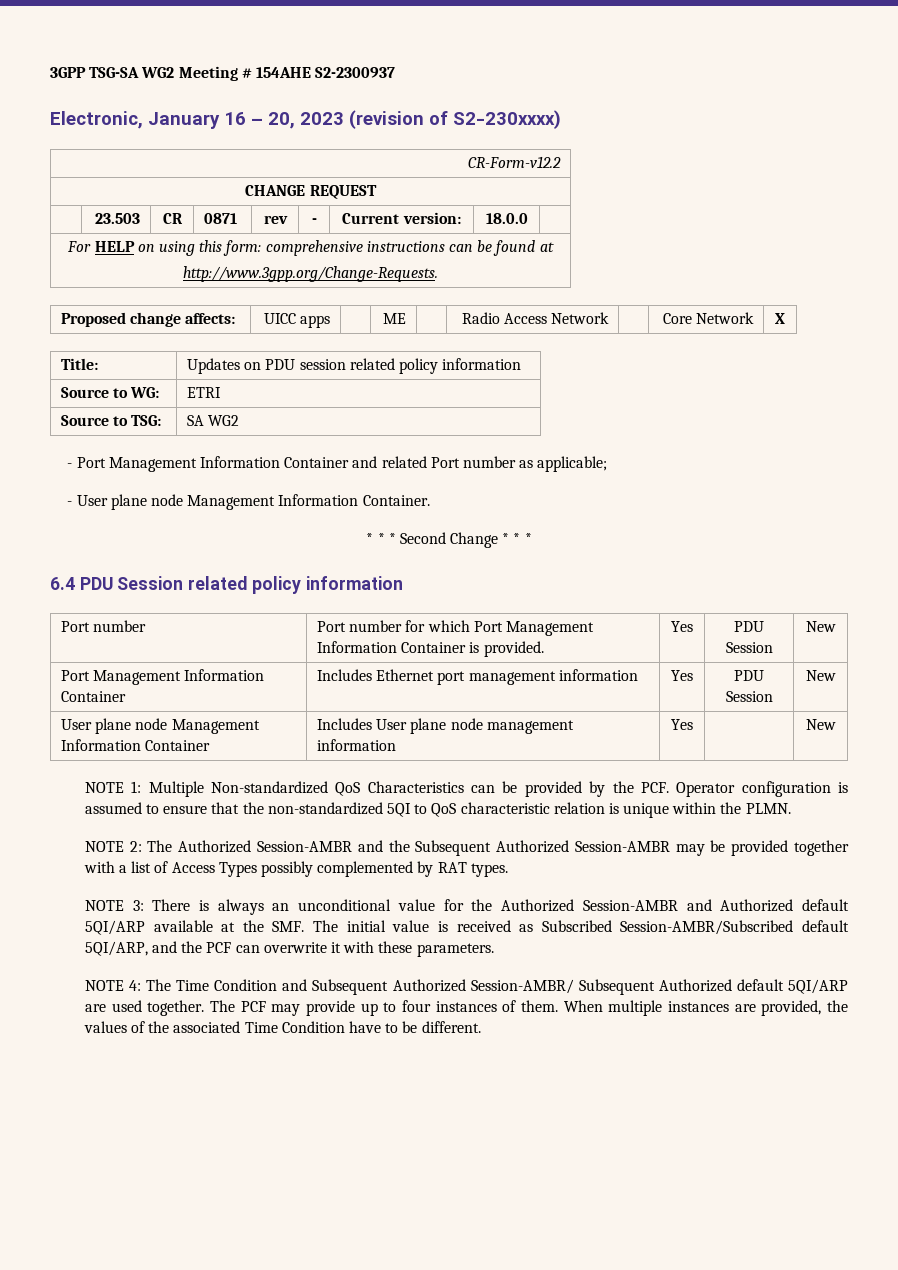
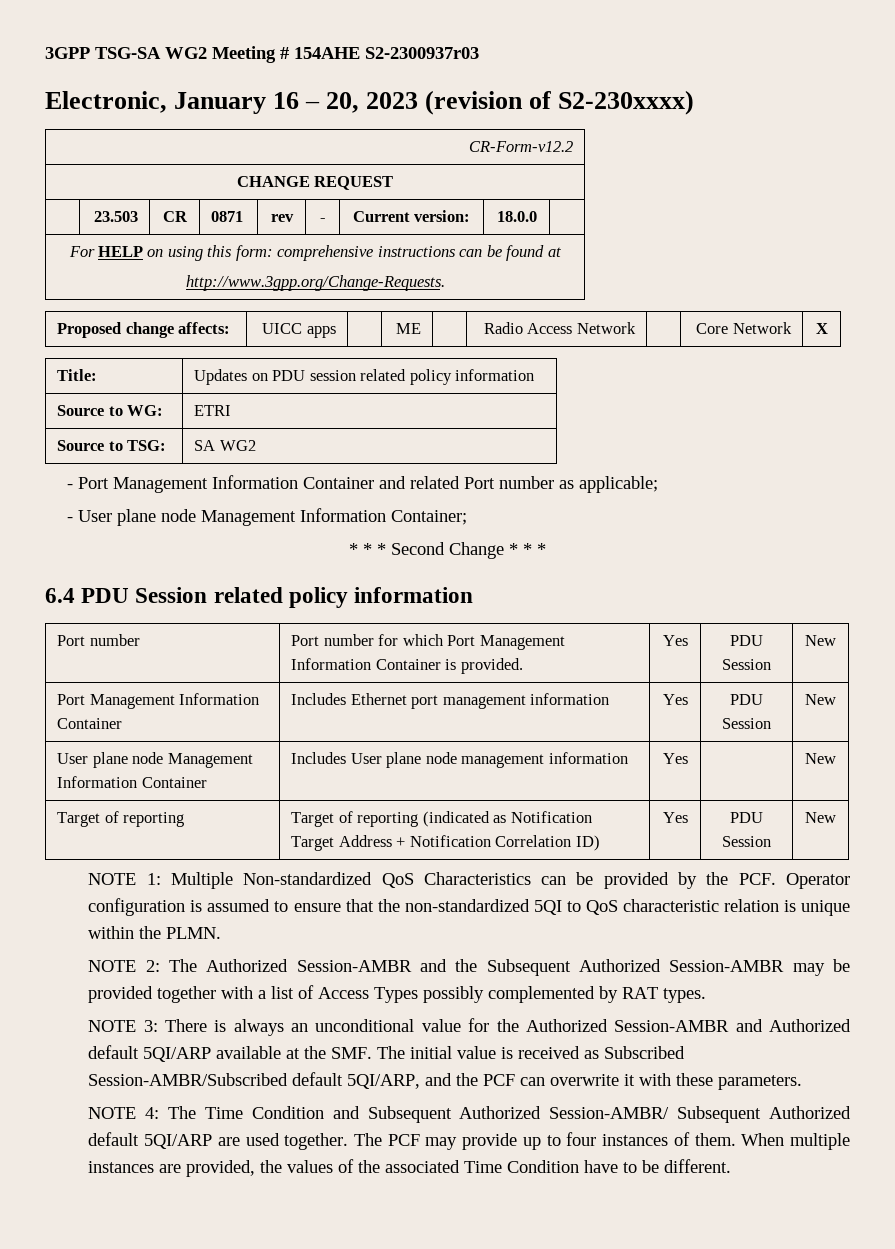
- 3GPP TSG-SA WG2 Meeting # 154AHE S2-2300937
+ 3GPP TSG-SA WG2 Meeting # 154AHE S2-2300937r03
- - User plane node Management Information Container.
+ - User plane node Management Information Container;
+ Target of reporting | Target of reporting (indicated as Notification Target Address + Notification Correlation ID) | Yes | PDU Session | New

